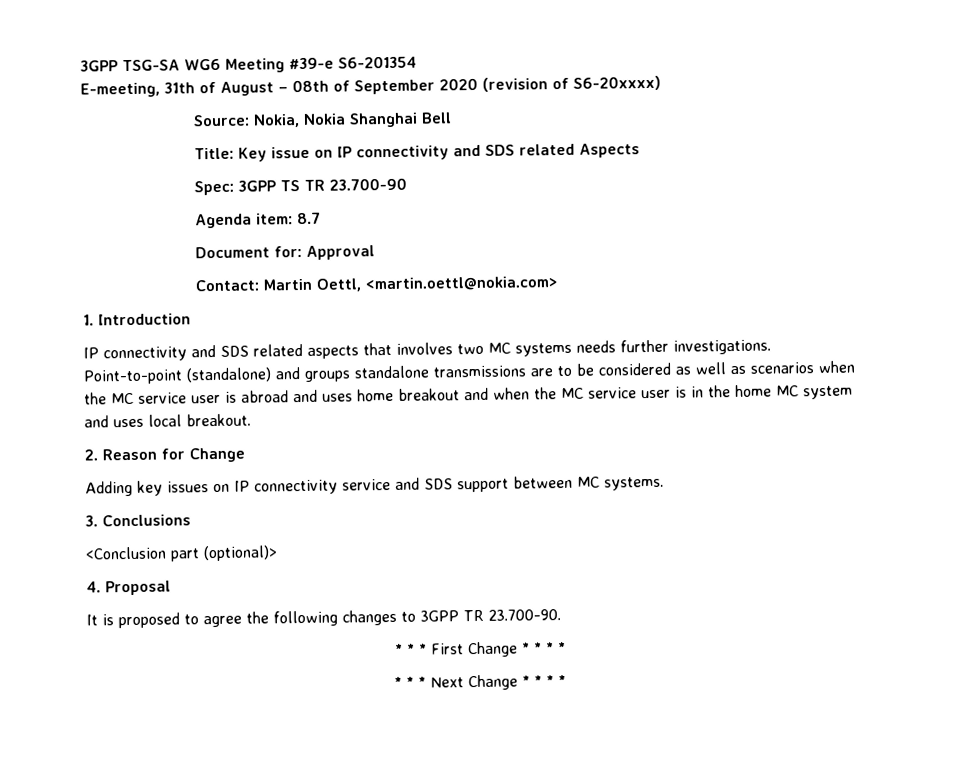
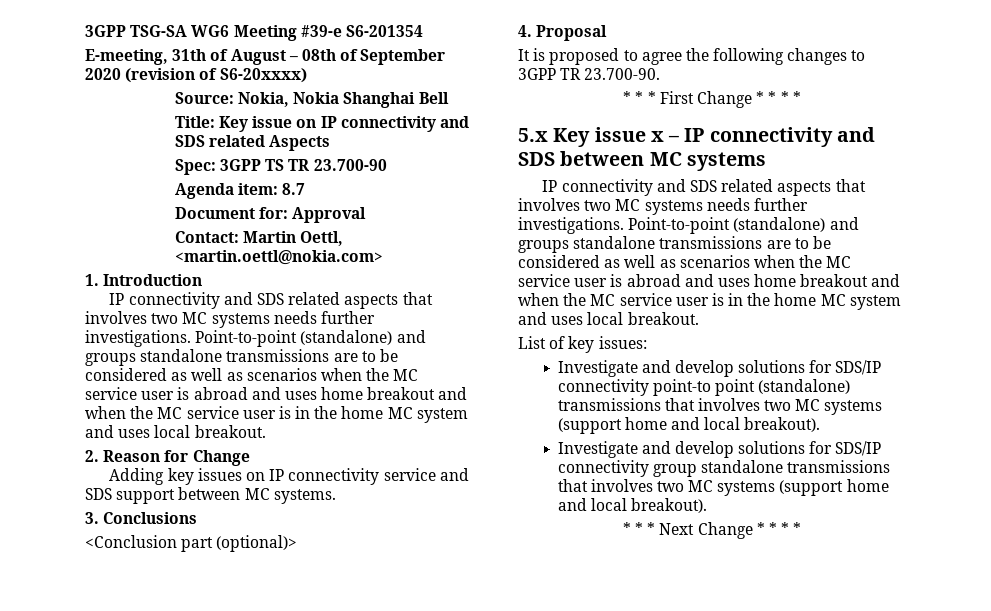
+ 5.x Key issue x – IP connectivity and SDS between MC systems
+ IP connectivity and SDS related aspects that involves two MC systems needs further investigations. Point-to-point (standalone) and groups standalone transmissions are to be considered as well as scenarios when the MC service user is abroad and uses home breakout and when the MC service user is in the home MC system and uses local breakout.
+ List of key issues:
+ Investigate and develop solutions for SDS/IP connectivity point-to point (standalone) transmissions that involves two MC systems (support home and local breakout).
+ Investigate and develop solutions for SDS/IP connectivity group standalone transmissions that involves two MC systems (support home and local breakout).

